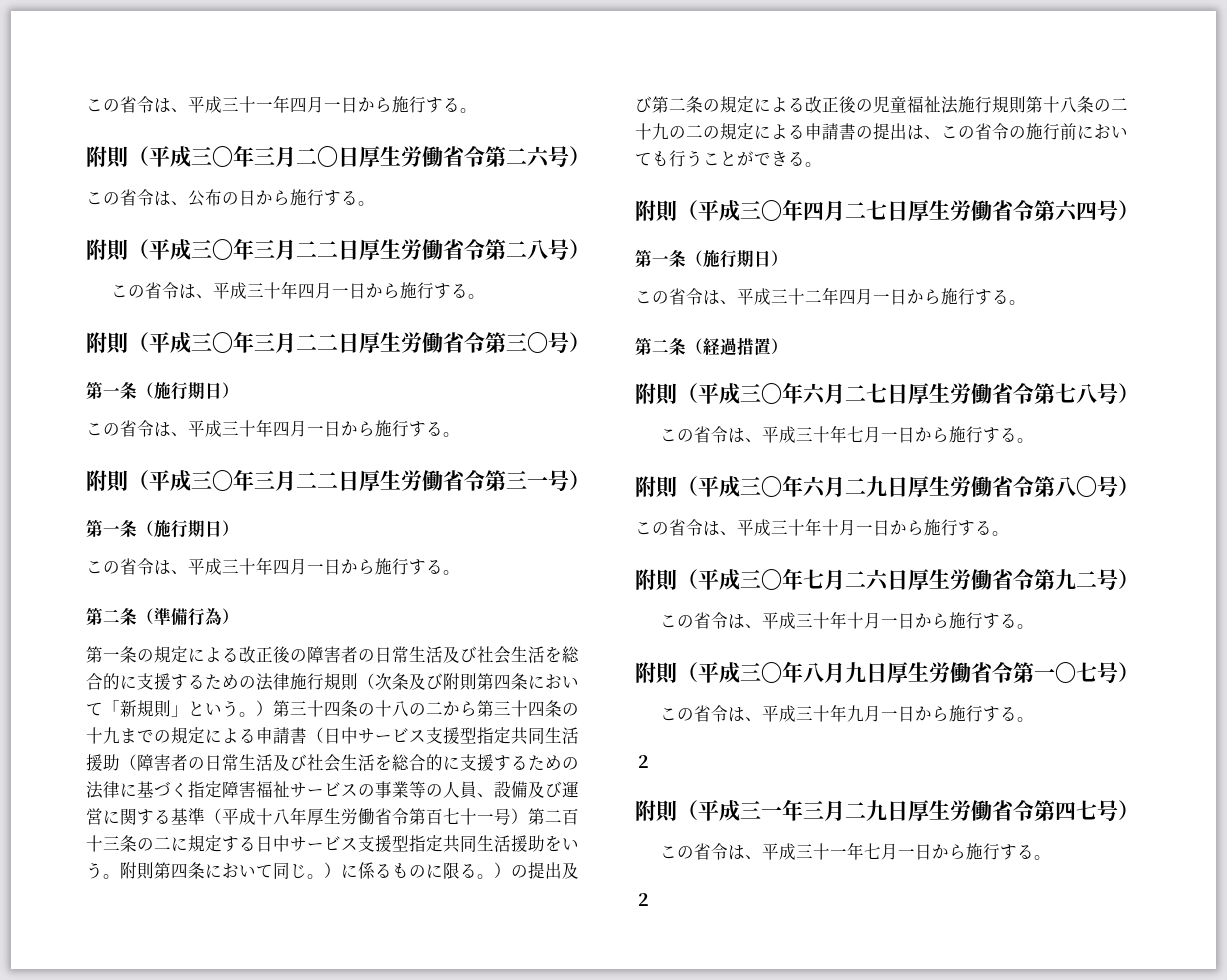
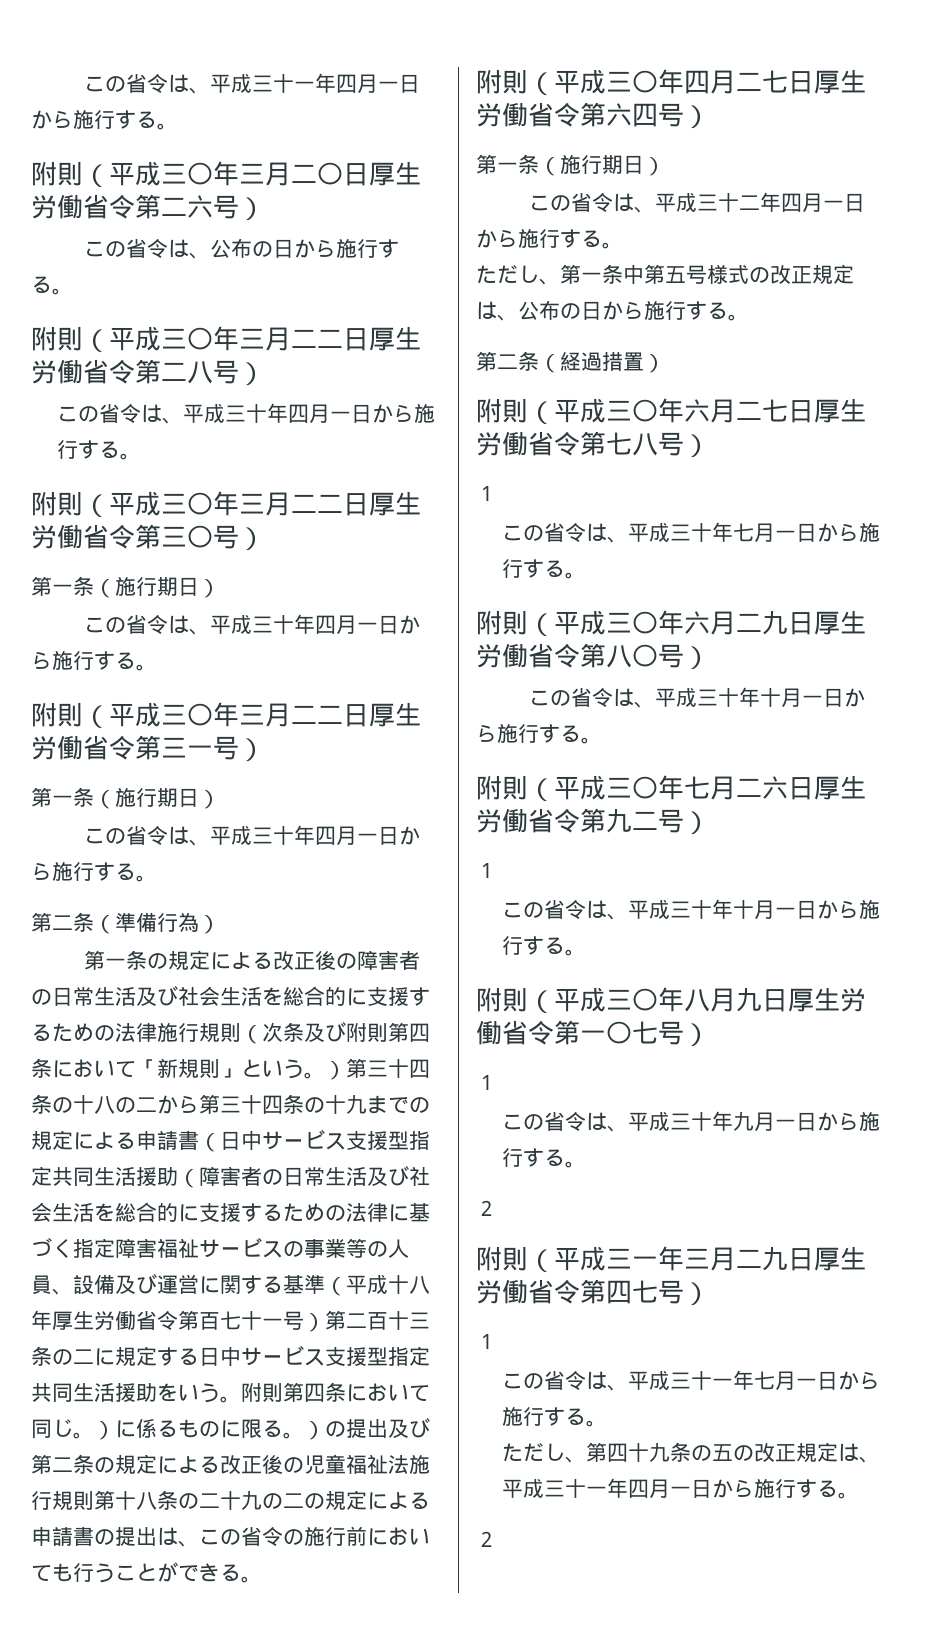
+ ただし、第一条中第五号様式の改正規定は、公布の日から施行する。
  附則（平成三〇年六月二七日厚生労働省令第七八号）
+ １
  附則（平成三〇年七月二六日厚生労働省令第九二号）
+ １
  附則（平成三〇年八月九日厚生労働省令第一〇七号）
+ １
  附則（平成三一年三月二九日厚生労働省令第四七号）
+ １
+ ただし、第四十九条の五の改正規定は、平成三十一年四月一日から施行する。

